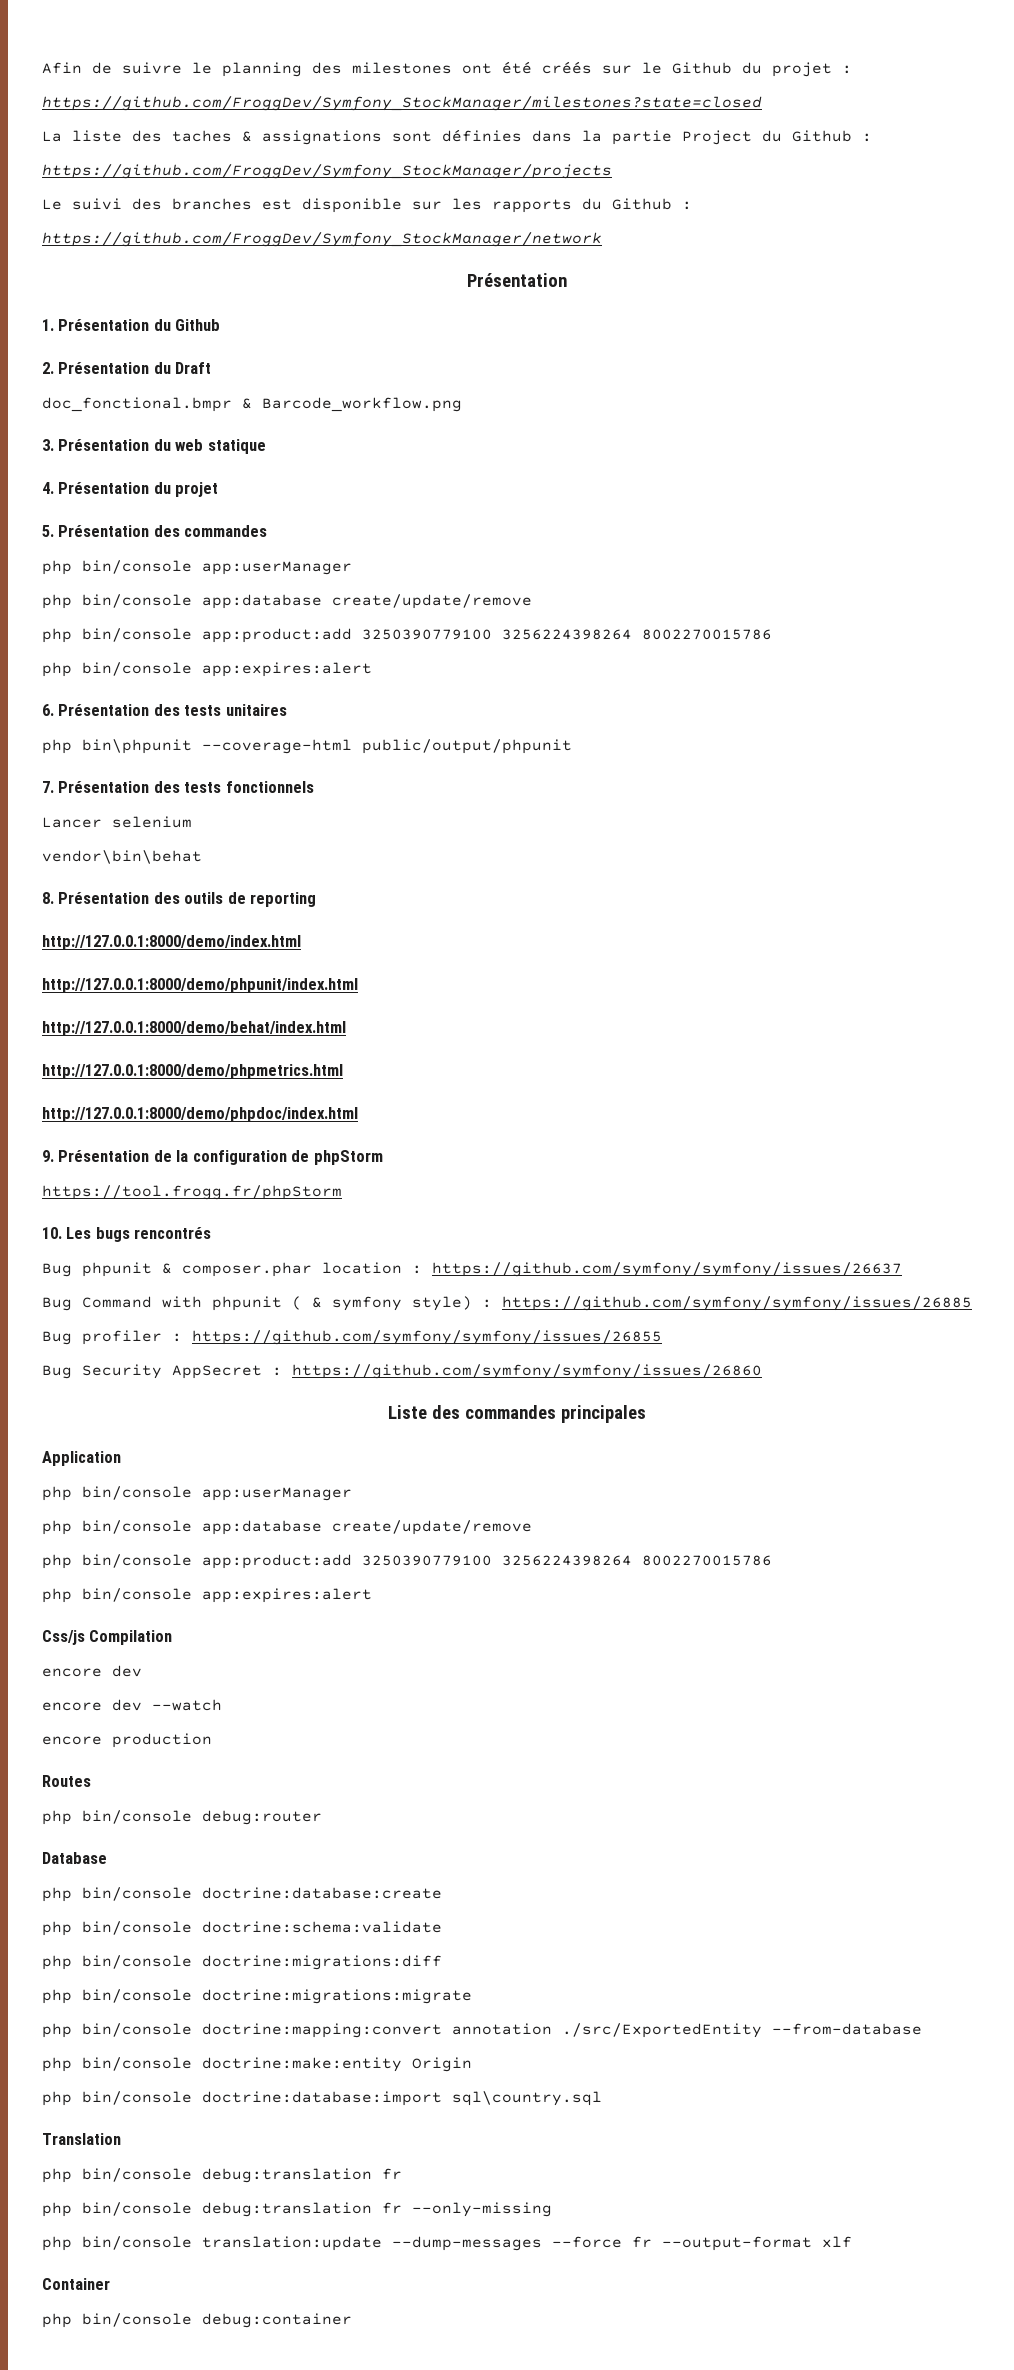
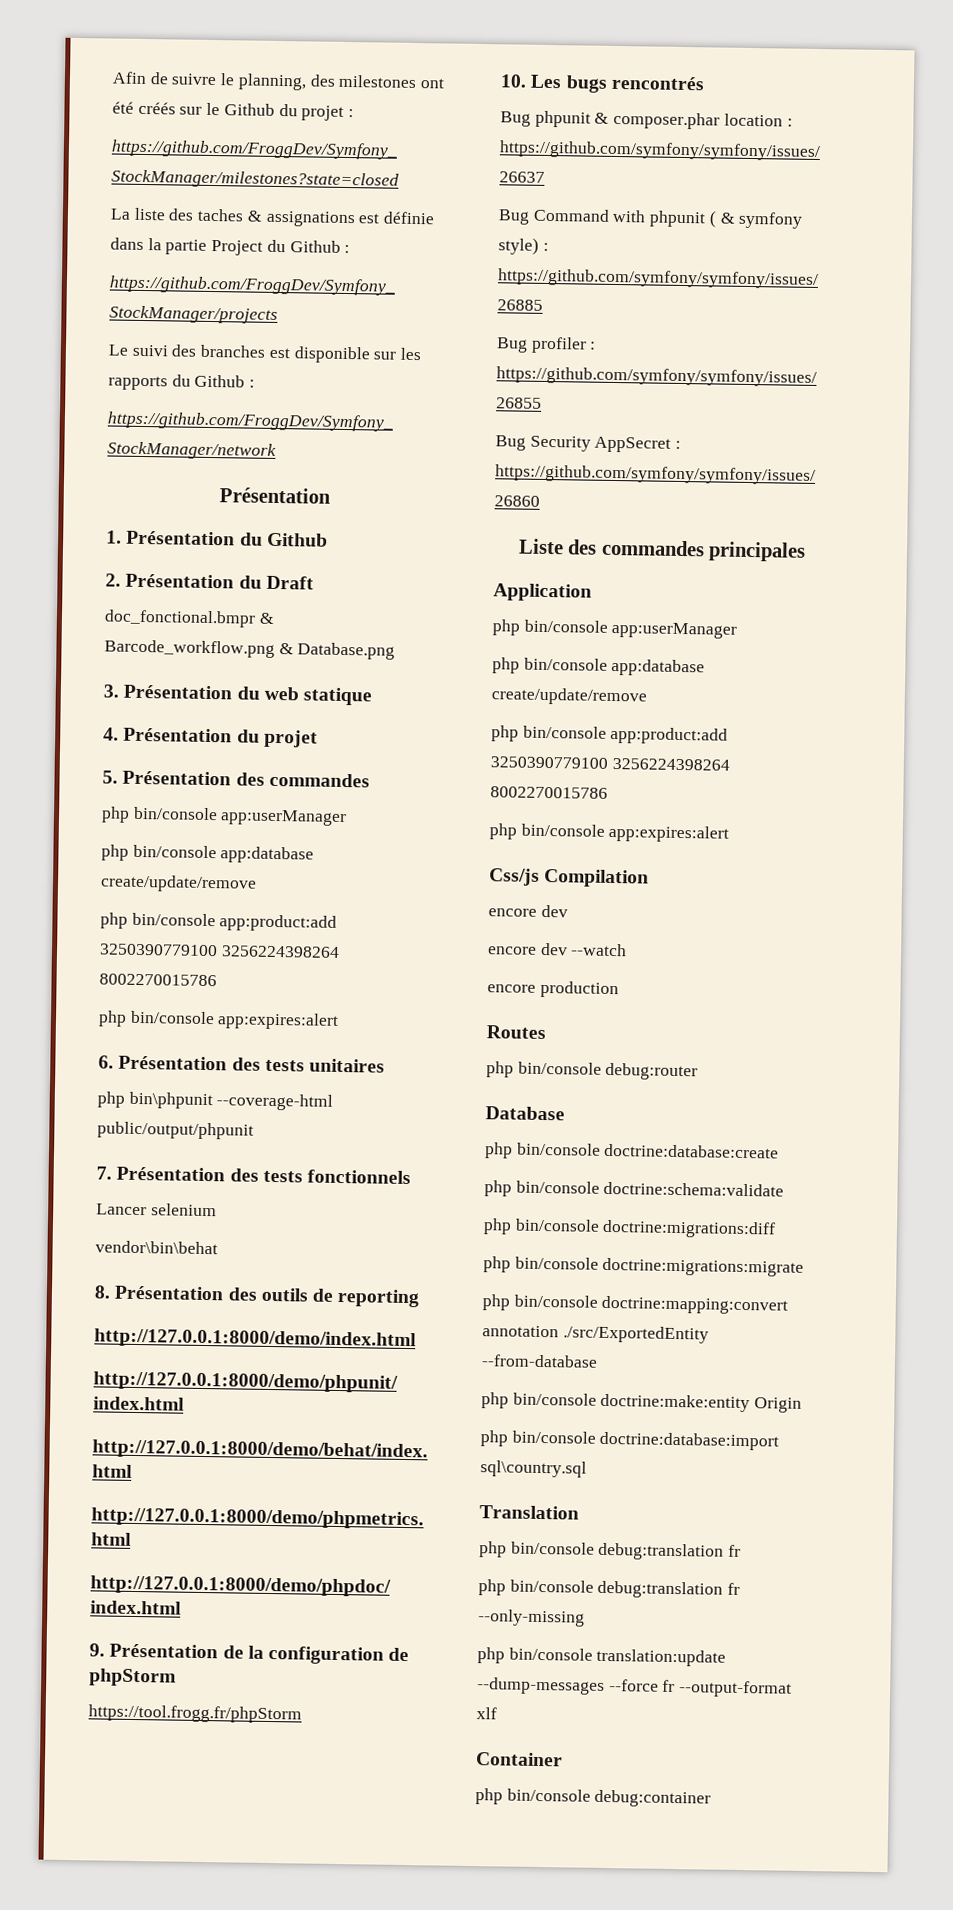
- Afin de suivre le planning des milestones ont été créés sur le Github du projet :
+ Afin de suivre le planning, des milestones ont été créés sur le Github du projet :
- La liste des taches & assignations sont définies dans la partie Project du Github :
+ La liste des taches & assignations est définie dans la partie Project du Github :
- doc_fonctional.bmpr & Barcode_workflow.png
+ doc_fonctional.bmpr & Barcode_workflow.png & Database.png

